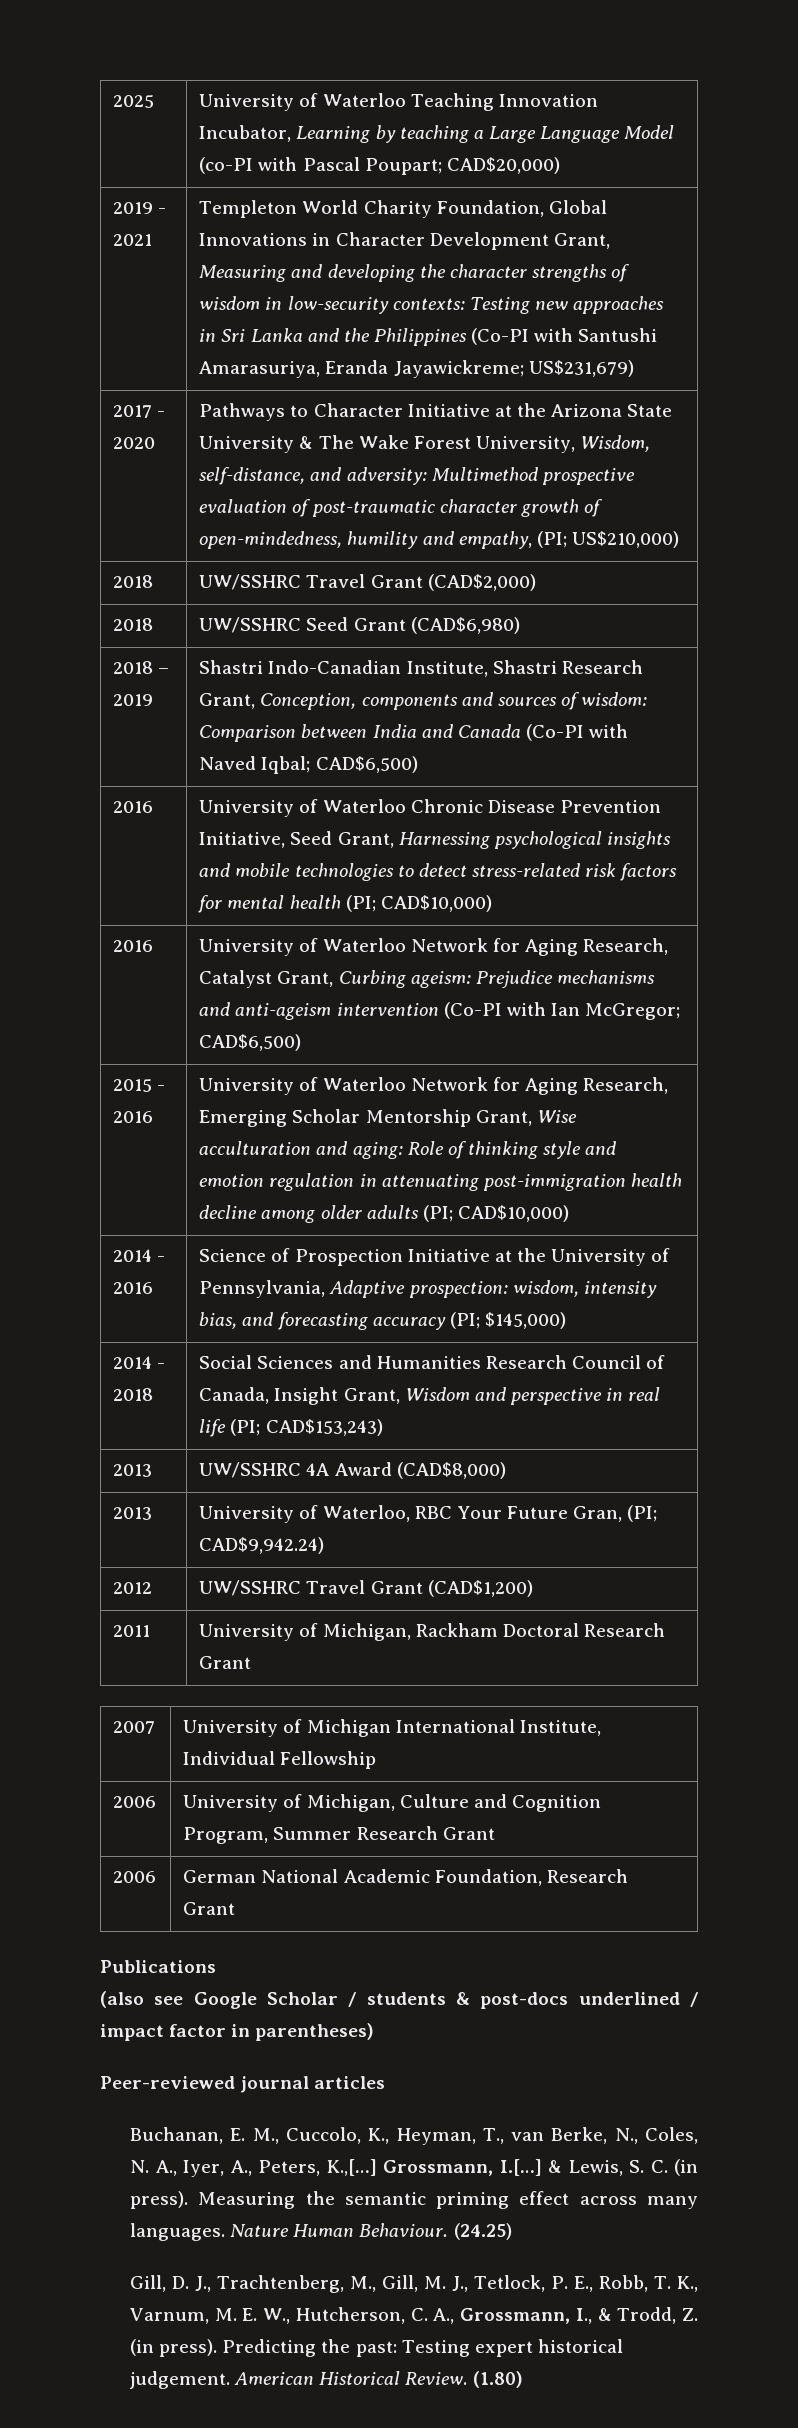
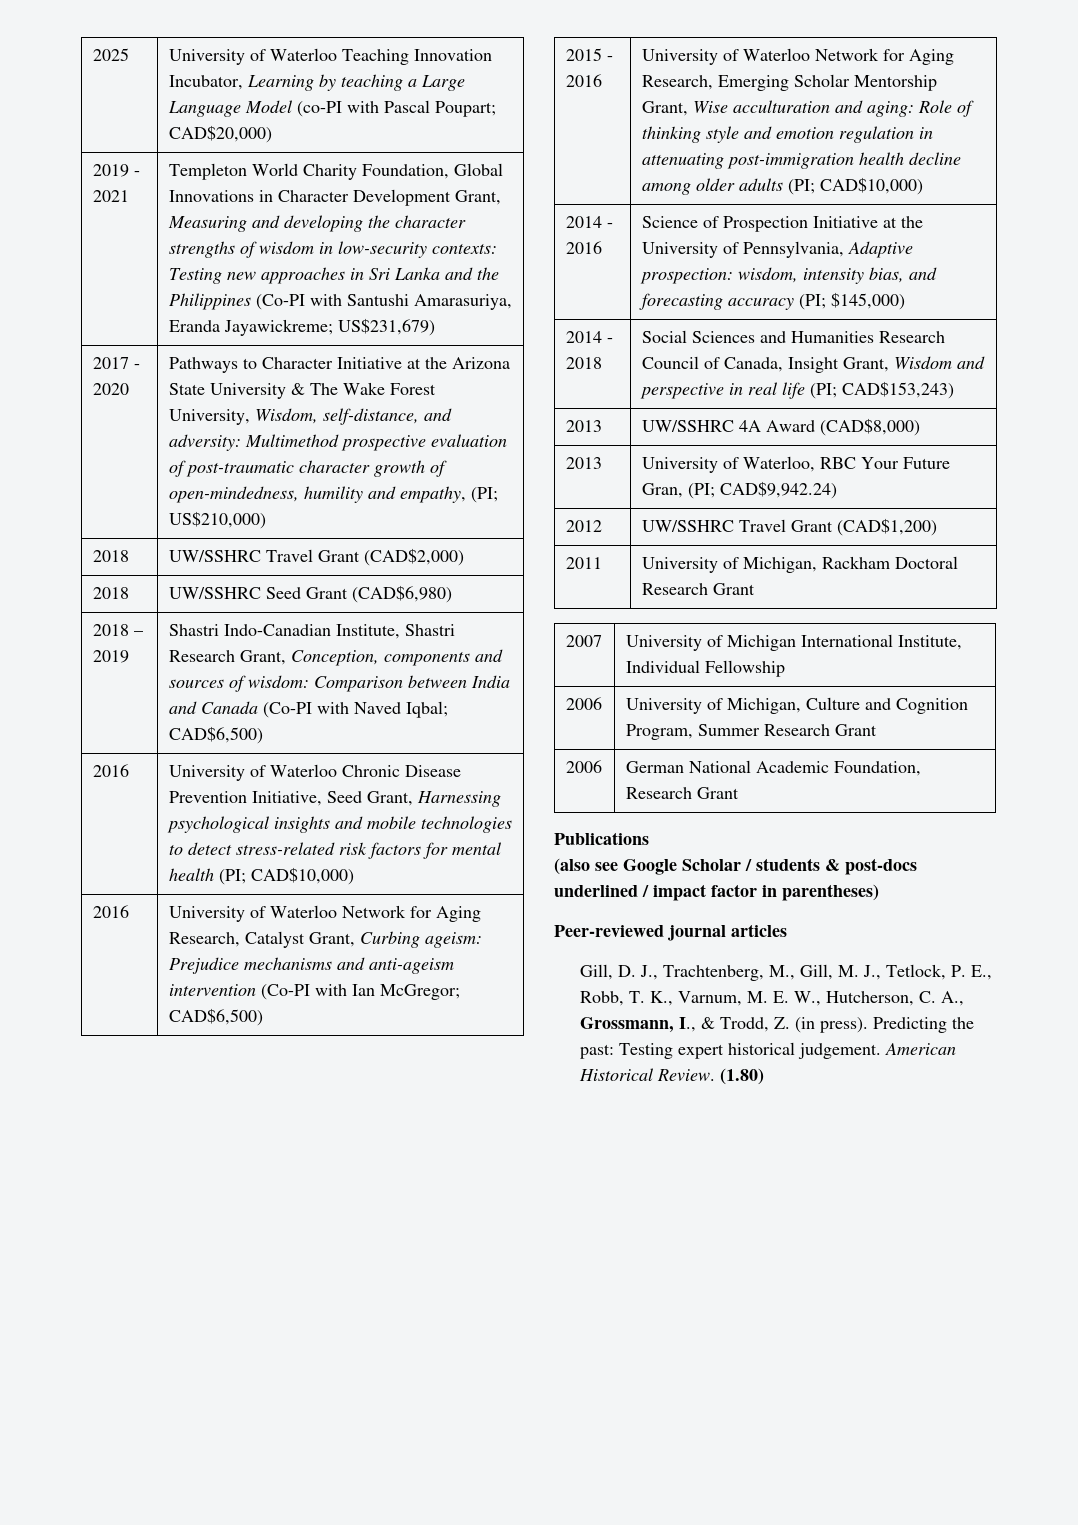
- Buchanan, E. M., Cuccolo, K., Heyman, T., van Berke, N., Coles, N. A., Iyer, A., Peters, K.,[…] Grossmann, I.[…] & Lewis, S. C. (in press). Measuring the semantic priming effect across many languages. Nature Human Behaviour. (24.25)

